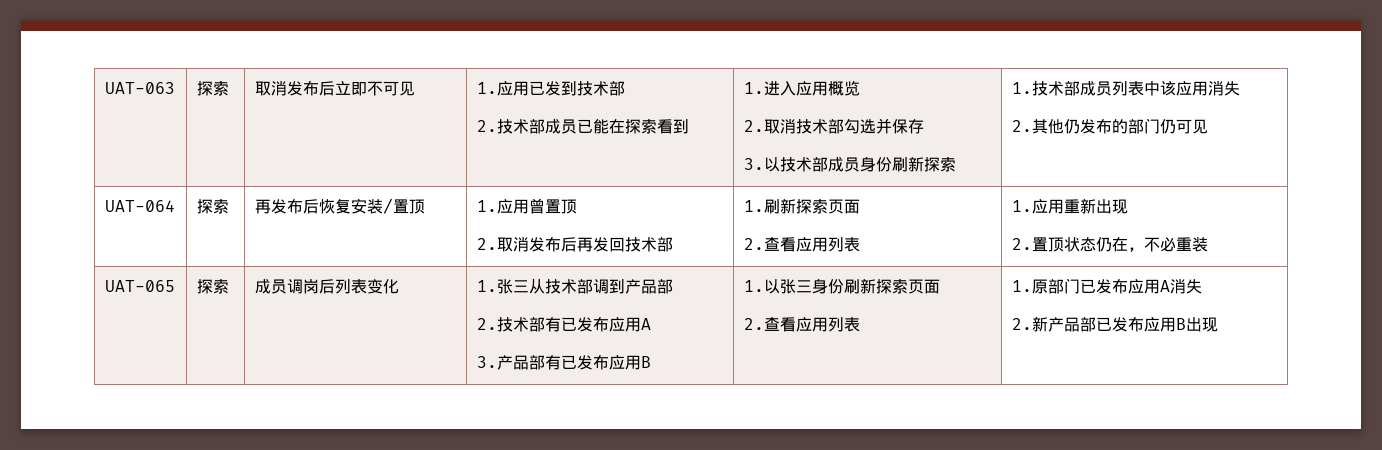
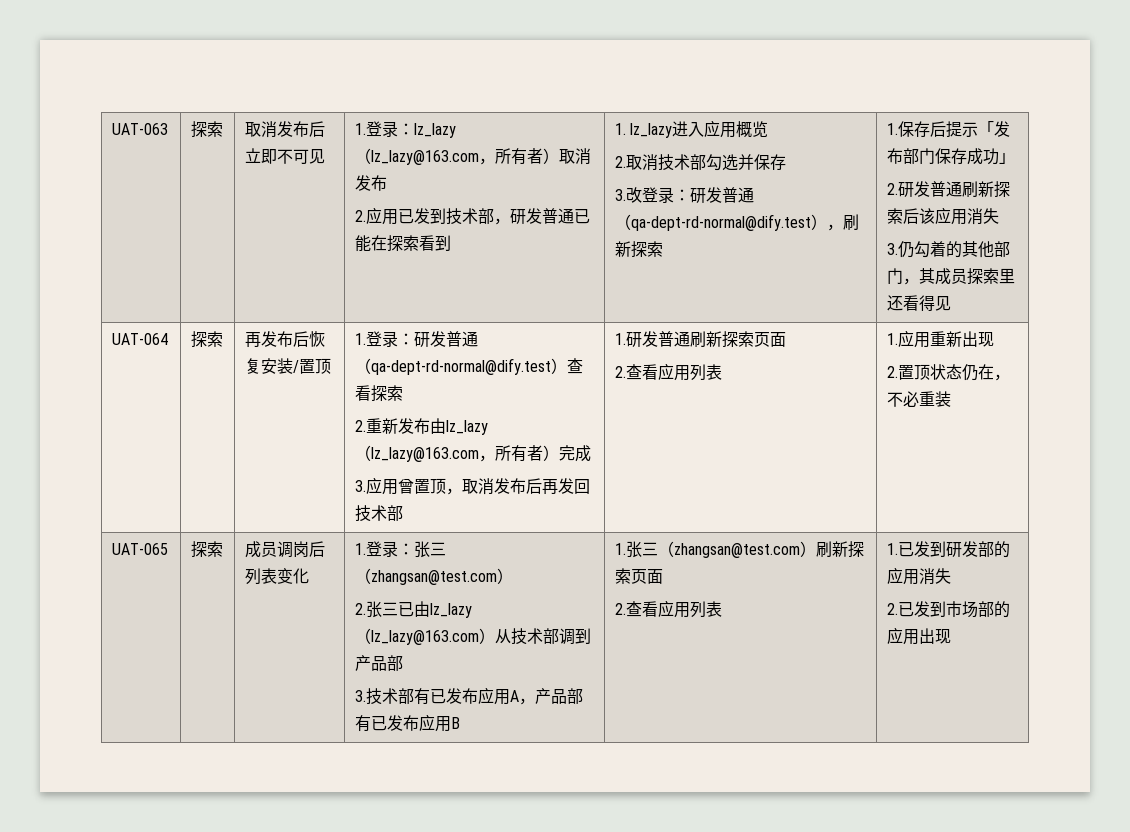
- 1.应用已发到技术部
- 2.技术部成员已能在探索看到
+ 1.登录：lz_lazy（lz_lazy@163.com，所有者）取消发布
+ 2.应用已发到技术部，研发普通已能在探索看到
- 1.进入应用概览
+ 1. lz_lazy进入应用概览
- 3.以技术部成员身份刷新探索 | 1.技术部成员列表中该应用消失
- 2.其他仍发布的部门仍可见
+ 3.改登录：研发普通（qa-dept-rd-normal@dify.test），刷新探索 | 1.保存后提示「发布部门保存成功」
+ 2.研发普通刷新探索后该应用消失
+ 3.仍勾着的其他部门，其成员探索里还看得见
- 1.应用曾置顶
- 2.取消发布后再发回技术部
+ 1.登录：研发普通（qa-dept-rd-normal@dify.test）查看探索
+ 2.重新发布由lz_lazy（lz_lazy@163.com，所有者）完成
+ 3.应用曾置顶，取消发布后再发回技术部
- 1.刷新探索页面
+ 1.研发普通刷新探索页面
- 1.张三从技术部调到产品部
+ 1.登录：张三（zhangsan@test.com）
+ 2.张三已由lz_lazy（lz_lazy@163.com）从技术部调到产品部
- 2.技术部有已发布应用A
- 3.产品部有已发布应用B
+ 3.技术部有已发布应用A，产品部有已发布应用B
- 1.以张三身份刷新探索页面
- 2.查看应用列表 | 1.原部门已发布应用A消失
- 2.新产品部已发布应用B出现
+ 1.张三（zhangsan@test.com）刷新探索页面
+ 2.查看应用列表 | 1.已发到研发部的应用消失
+ 2.已发到市场部的应用出现

